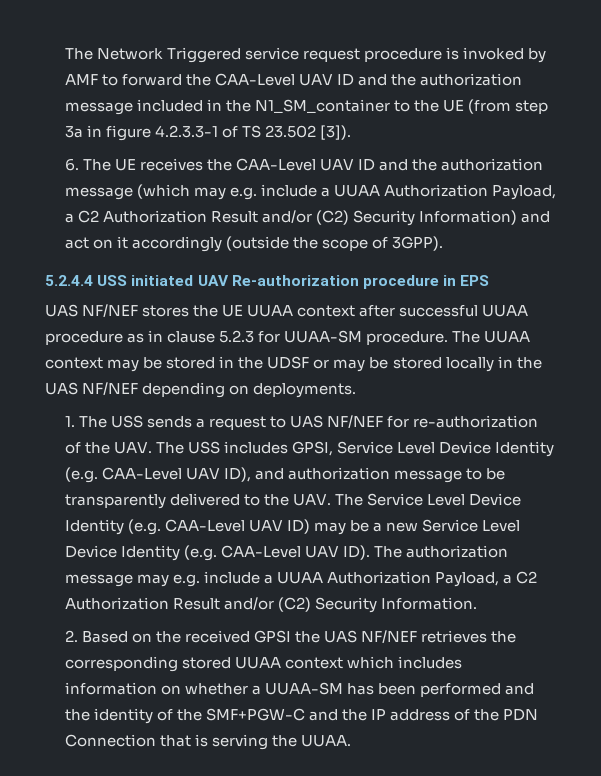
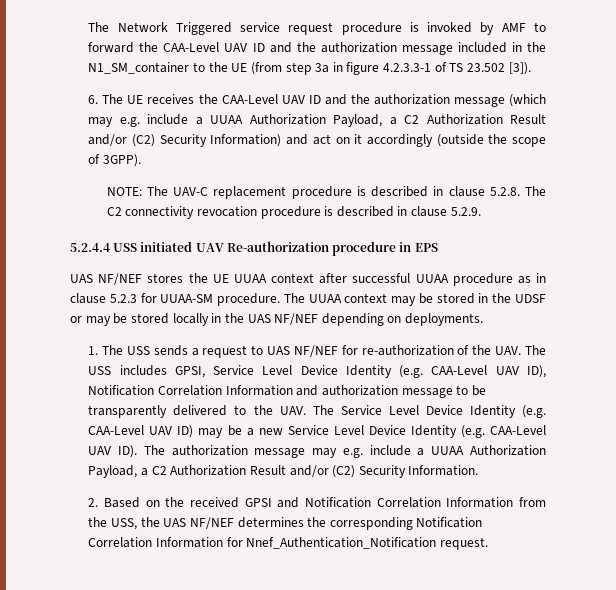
+ NOTE: The UAV-C replacement procedure is described in clause 5.2.8. The C2 connectivity revocation procedure is described in clause 5.2.9.
- 1. The USS sends a request to UAS NF/NEF for re-authorization of the UAV. The USS includes GPSI, Service Level Device Identity (e.g. CAA-Level UAV ID), and authorization message to be transparently delivered to the UAV. The Service Level Device Identity (e.g. CAA-Level UAV ID) may be a new Service Level Device Identity (e.g. CAA-Level UAV ID). The authorization message may e.g. include a UUAA Authorization Payload, a C2 Authorization Result and/or (C2) Security Information.
+ 1. The USS sends a request to UAS NF/NEF for re-authorization of the UAV. The USS includes GPSI, Service Level Device Identity (e.g. CAA-Level UAV ID), Notification Correlation Information and authorization message to be transparently delivered to the UAV. The Service Level Device Identity (e.g. CAA-Level UAV ID) may be a new Service Level Device Identity (e.g. CAA-Level UAV ID). The authorization message may e.g. include a UUAA Authorization Payload, a C2 Authorization Result and/or (C2) Security Information.
- 2. Based on the received GPSI the UAS NF/NEF retrieves the corresponding stored UUAA context which includes information on whether a UUAA-SM has been performed and the identity of the SMF+PGW-C and the IP address of the PDN Connection that is serving the UUAA.
+ 2. Based on the received GPSI and Notification Correlation Information from the USS, the UAS NF/NEF determines the corresponding Notification Correlation Information for Nnef_Authentication_Notification request.

